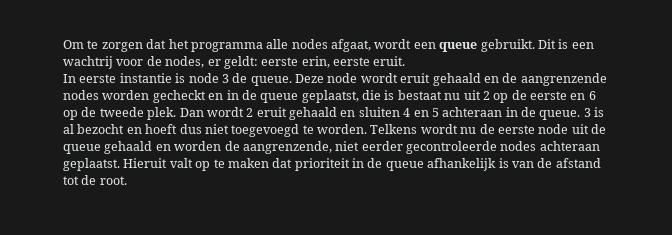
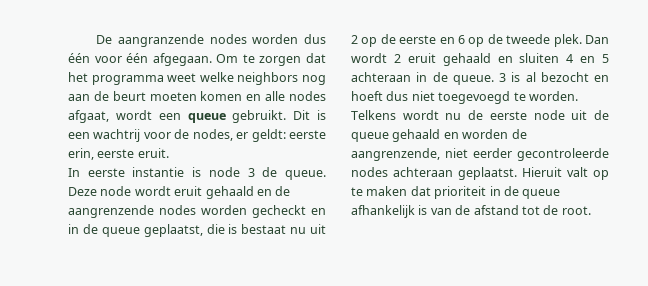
+ De aangranzende nodes worden dus één voor één afgegaan.
- Om te zorgen dat het programma alle nodes afgaat, wordt een queue gebruikt.
+ Om te zorgen dat het programma weet welke neighbors nog aan de beurt moeten komen en alle nodes afgaat, wordt een queue gebruikt.

